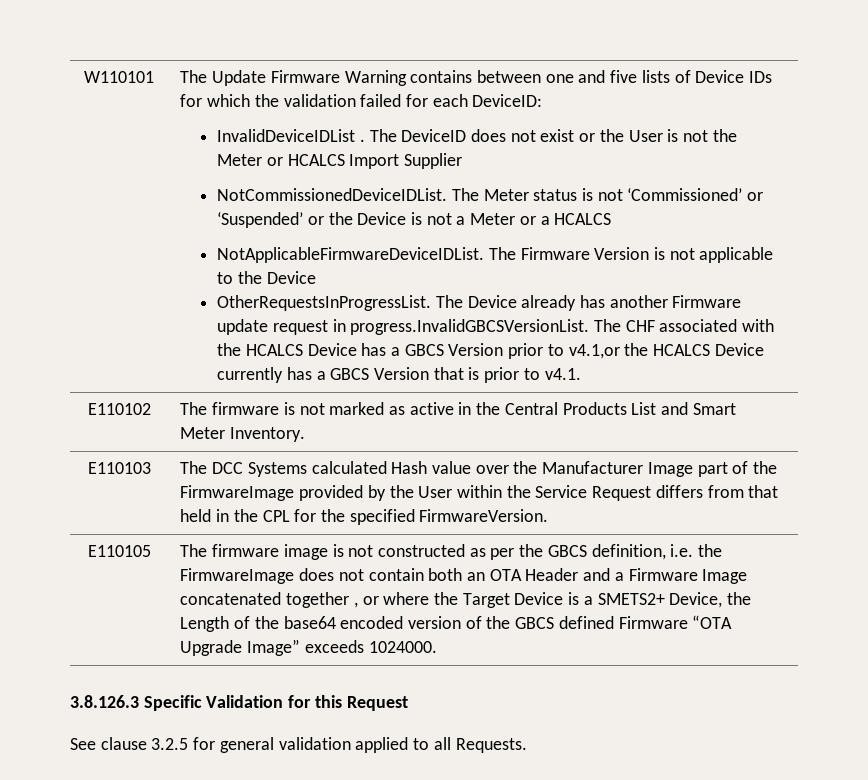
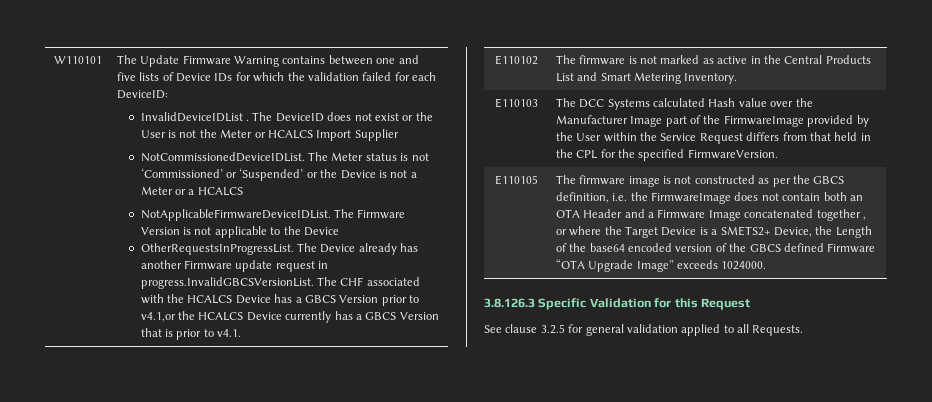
- E110102 | The firmware is not marked as active in the Central Products List and Smart Meter Inventory.
+ E110102 | The firmware is not marked as active in the Central Products List and Smart Metering Inventory.

